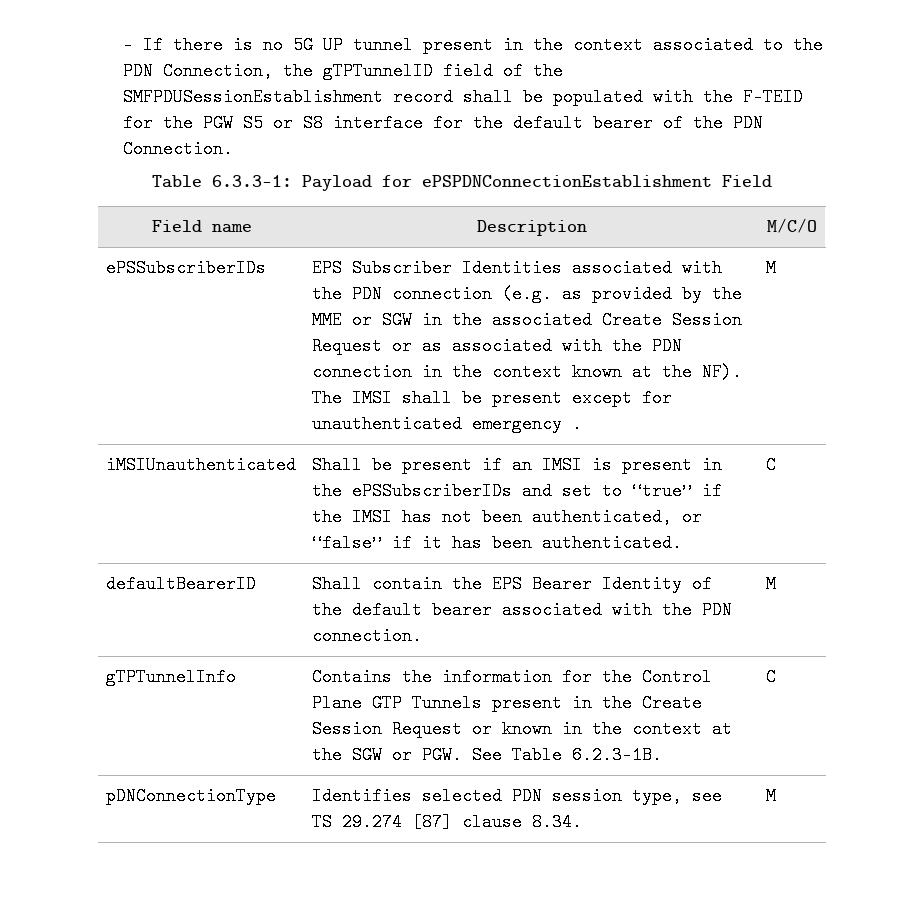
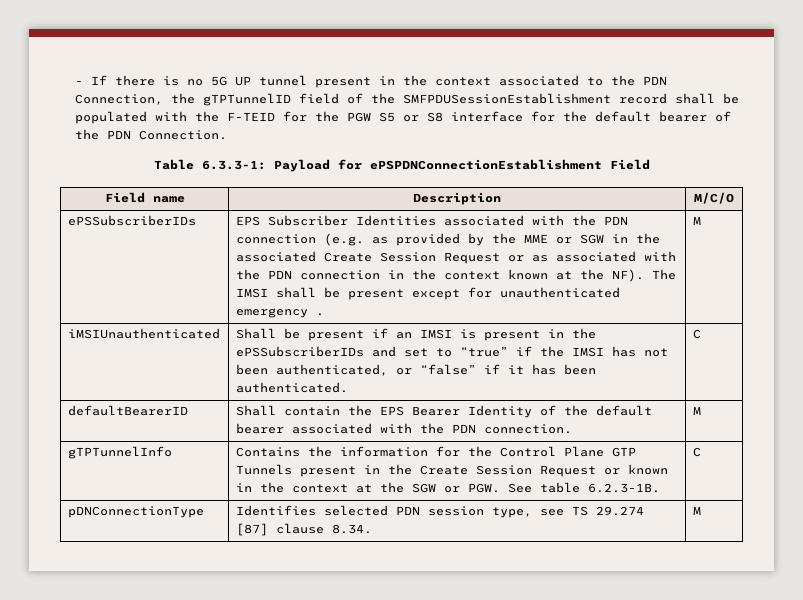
- gTPTunnelInfo | Contains the information for the Control Plane GTP Tunnels present in the Create Session Request or known in the context at the SGW or PGW. See Table 6.2.3-1B. | C
+ gTPTunnelInfo | Contains the information for the Control Plane GTP Tunnels present in the Create Session Request or known in the context at the SGW or PGW. See table 6.2.3-1B. | C

